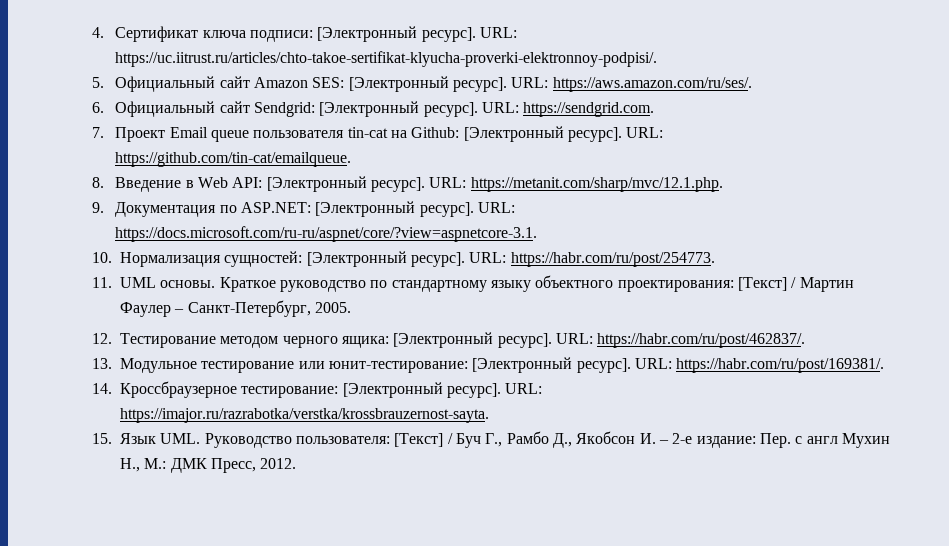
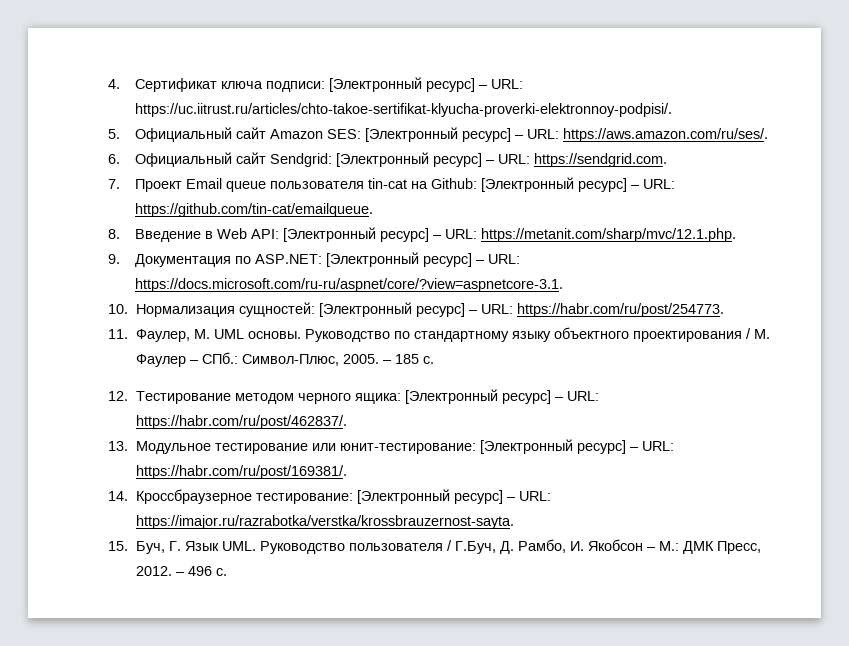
- 4. Сертификат ключа подписи: [Электронный ресурс]. URL: https://uc.iitrust.ru/articles/chto-takoe-sertifikat-klyucha-proverki-elektronnoy-podpisi/.
+ 4. Сертификат ключа подписи: [Электронный ресурс] – URL: https://uc.iitrust.ru/articles/chto-takoe-sertifikat-klyucha-proverki-elektronnoy-podpisi/.
- 5. Официальный сайт Amazon SES: [Электронный ресурс]. URL: https://aws.amazon.com/ru/ses/.
+ 5. Официальный сайт Amazon SES: [Электронный ресурс] – URL: https://aws.amazon.com/ru/ses/.
- 6. Официальный сайт Sendgrid: [Электронный ресурс]. URL: https://sendgrid.com.
+ 6. Официальный сайт Sendgrid: [Электронный ресурс] – URL: https://sendgrid.com.
- 7. Проект Email queue пользователя tin-cat на Github: [Электронный ресурс]. URL: https://github.com/tin-cat/emailqueue.
+ 7. Проект Email queue пользователя tin-cat на Github: [Электронный ресурс] – URL: https://github.com/tin-cat/emailqueue.
- 8. Введение в Web API: [Электронный ресурс]. URL: https://metanit.com/sharp/mvc/12.1.php.
+ 8. Введение в Web API: [Электронный ресурс] – URL: https://metanit.com/sharp/mvc/12.1.php.
- 9. Документация по ASP.NET: [Электронный ресурс]. URL: https://docs.microsoft.com/ru-ru/aspnet/core/?view=aspnetcore-3.1.
+ 9. Документация по ASP.NET: [Электронный ресурс] – URL: https://docs.microsoft.com/ru-ru/aspnet/core/?view=aspnetcore-3.1.
- 10. Нормализация сущностей: [Электронный ресурс]. URL: https://habr.com/ru/post/254773.
+ 10. Нормализация сущностей: [Электронный ресурс] – URL: https://habr.com/ru/post/254773.
- 11. UML основы. Краткое руководство по стандартному языку объектного проектирования: [Текст] / Мартин Фаулер – Санкт-Петербург, 2005.
+ 11. Фаулер, М. UML основы. Руководство по стандартному языку объектного проектирования / М. Фаулер – СПб.: Символ-Плюс, 2005. – 185 с.
- 12. Тестирование методом черного ящика: [Электронный ресурс]. URL: https://habr.com/ru/post/462837/.
+ 12. Тестирование методом черного ящика: [Электронный ресурс] – URL: https://habr.com/ru/post/462837/.
- 13. Модульное тестирование или юнит-тестирование: [Электронный ресурс]. URL: https://habr.com/ru/post/169381/.
+ 13. Модульное тестирование или юнит-тестирование: [Электронный ресурс] – URL: https://habr.com/ru/post/169381/.
- 14. Кроссбраузерное тестирование: [Электронный ресурс]. URL: https://imajor.ru/razrabotka/verstka/krossbrauzernost-sayta.
+ 14. Кроссбраузерное тестирование: [Электронный ресурс] – URL: https://imajor.ru/razrabotka/verstka/krossbrauzernost-sayta.
- 15. Язык UML. Руководство пользователя: [Текст] / Буч Г., Рамбо Д., Якобсон И. – 2-е издание: Пер. с англ Мухин Н., М.: ДМК Пресс, 2012.
+ 15. Буч, Г. Язык UML. Руководство пользователя / Г.Буч, Д. Рамбо, И. Якобсон – М.: ДМК Пресс, 2012.
+ – 496 с.

